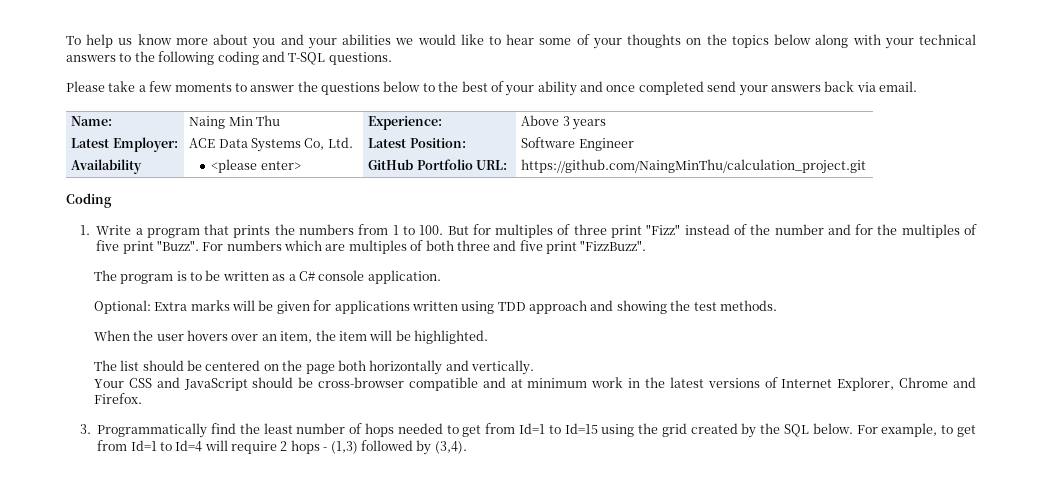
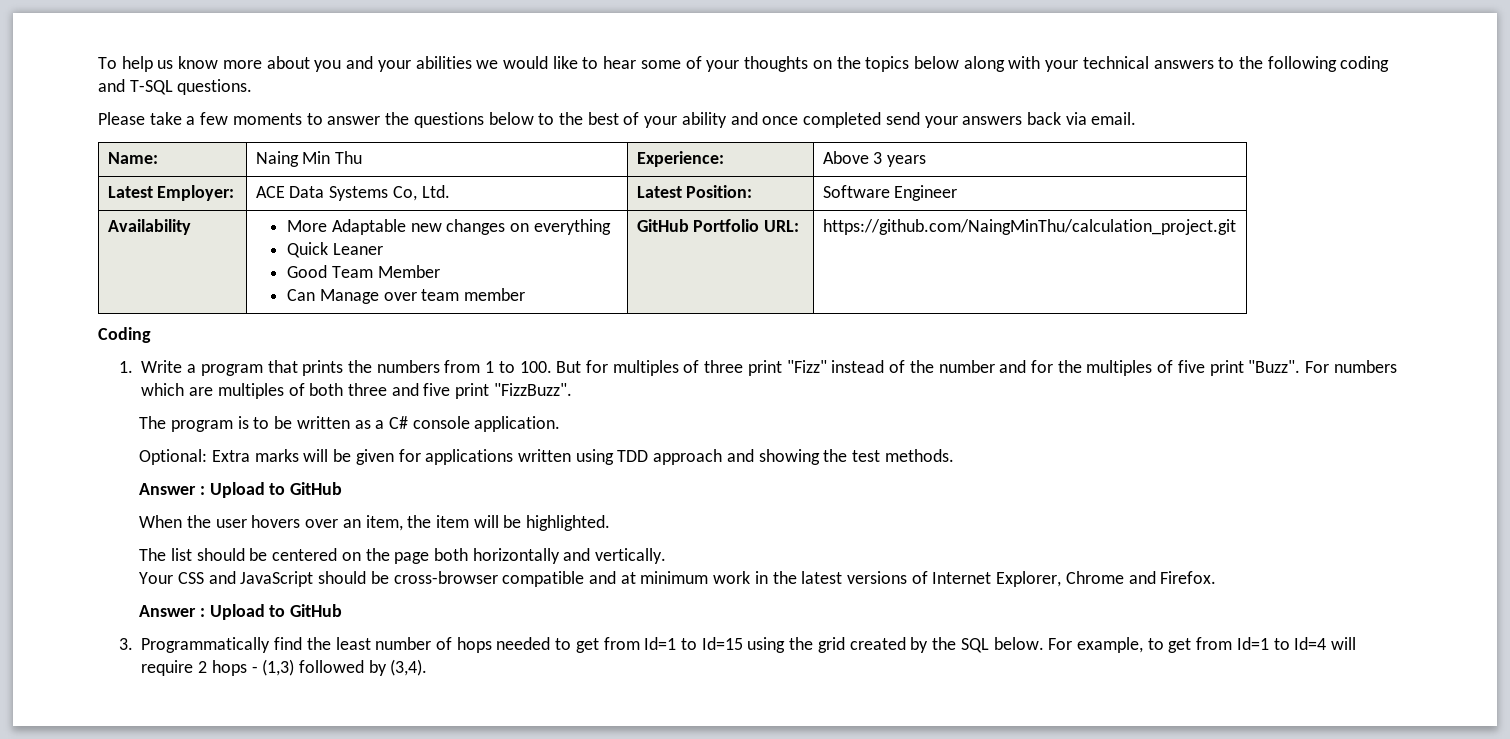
- Availability | <please enter> | GitHub Portfolio URL: | https://github.com/NaingMinThu/calculation_project.git
+ Availability | More Adaptable new changes on everything
+ Quick Leaner
+ Good Team Member
+ Can Manage over team member | GitHub Portfolio URL: | https://github.com/NaingMinThu/calculation_project.git
  Optional: Extra marks will be given for applications written using TDD approach and showing the test methods.
+ Answer : Upload to GitHub
  Your CSS and JavaScript should be cross-browser compatible and at minimum work in the latest versions of Internet Explorer, Chrome and Firefox.
+ Answer : Upload to GitHub

